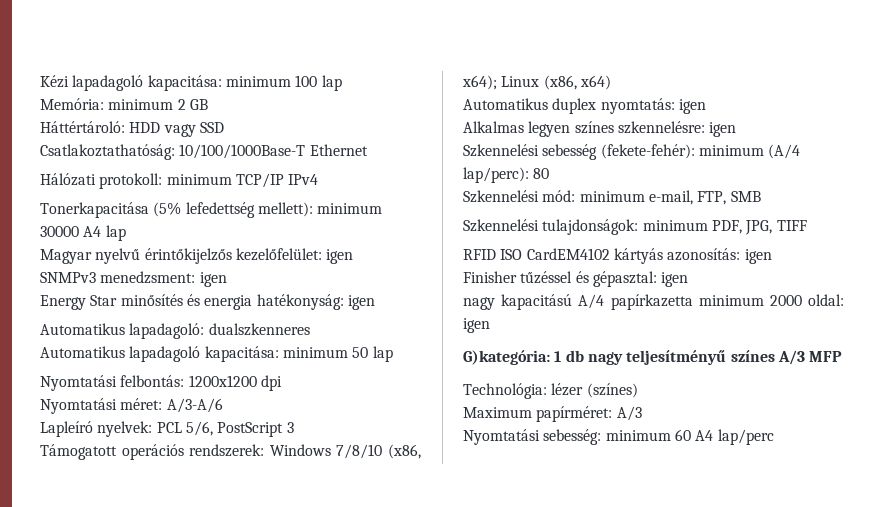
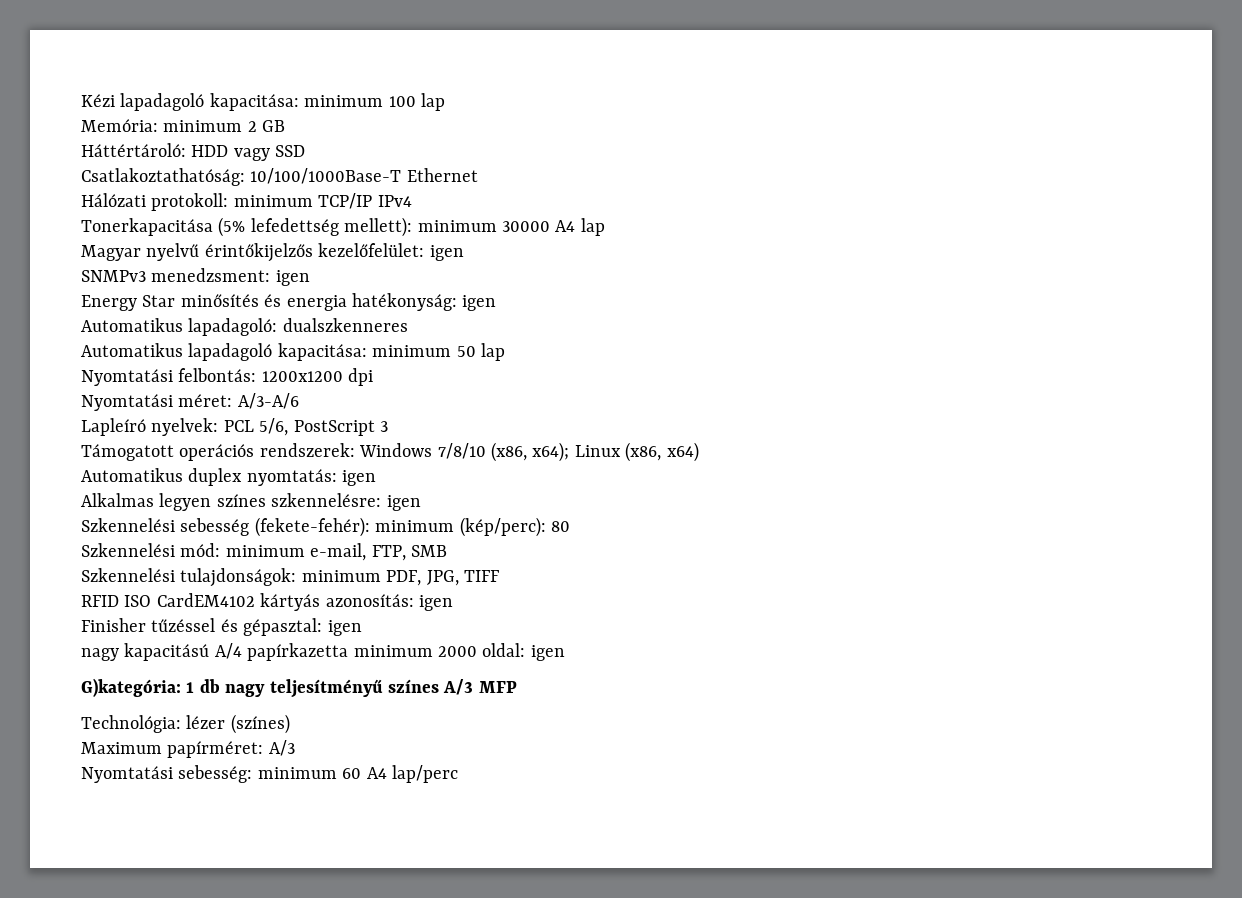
- Szkennelési sebesség (fekete-fehér): minimum (A/4 lap/perc): 80
+ Szkennelési sebesség (fekete-fehér): minimum (kép/perc): 80

